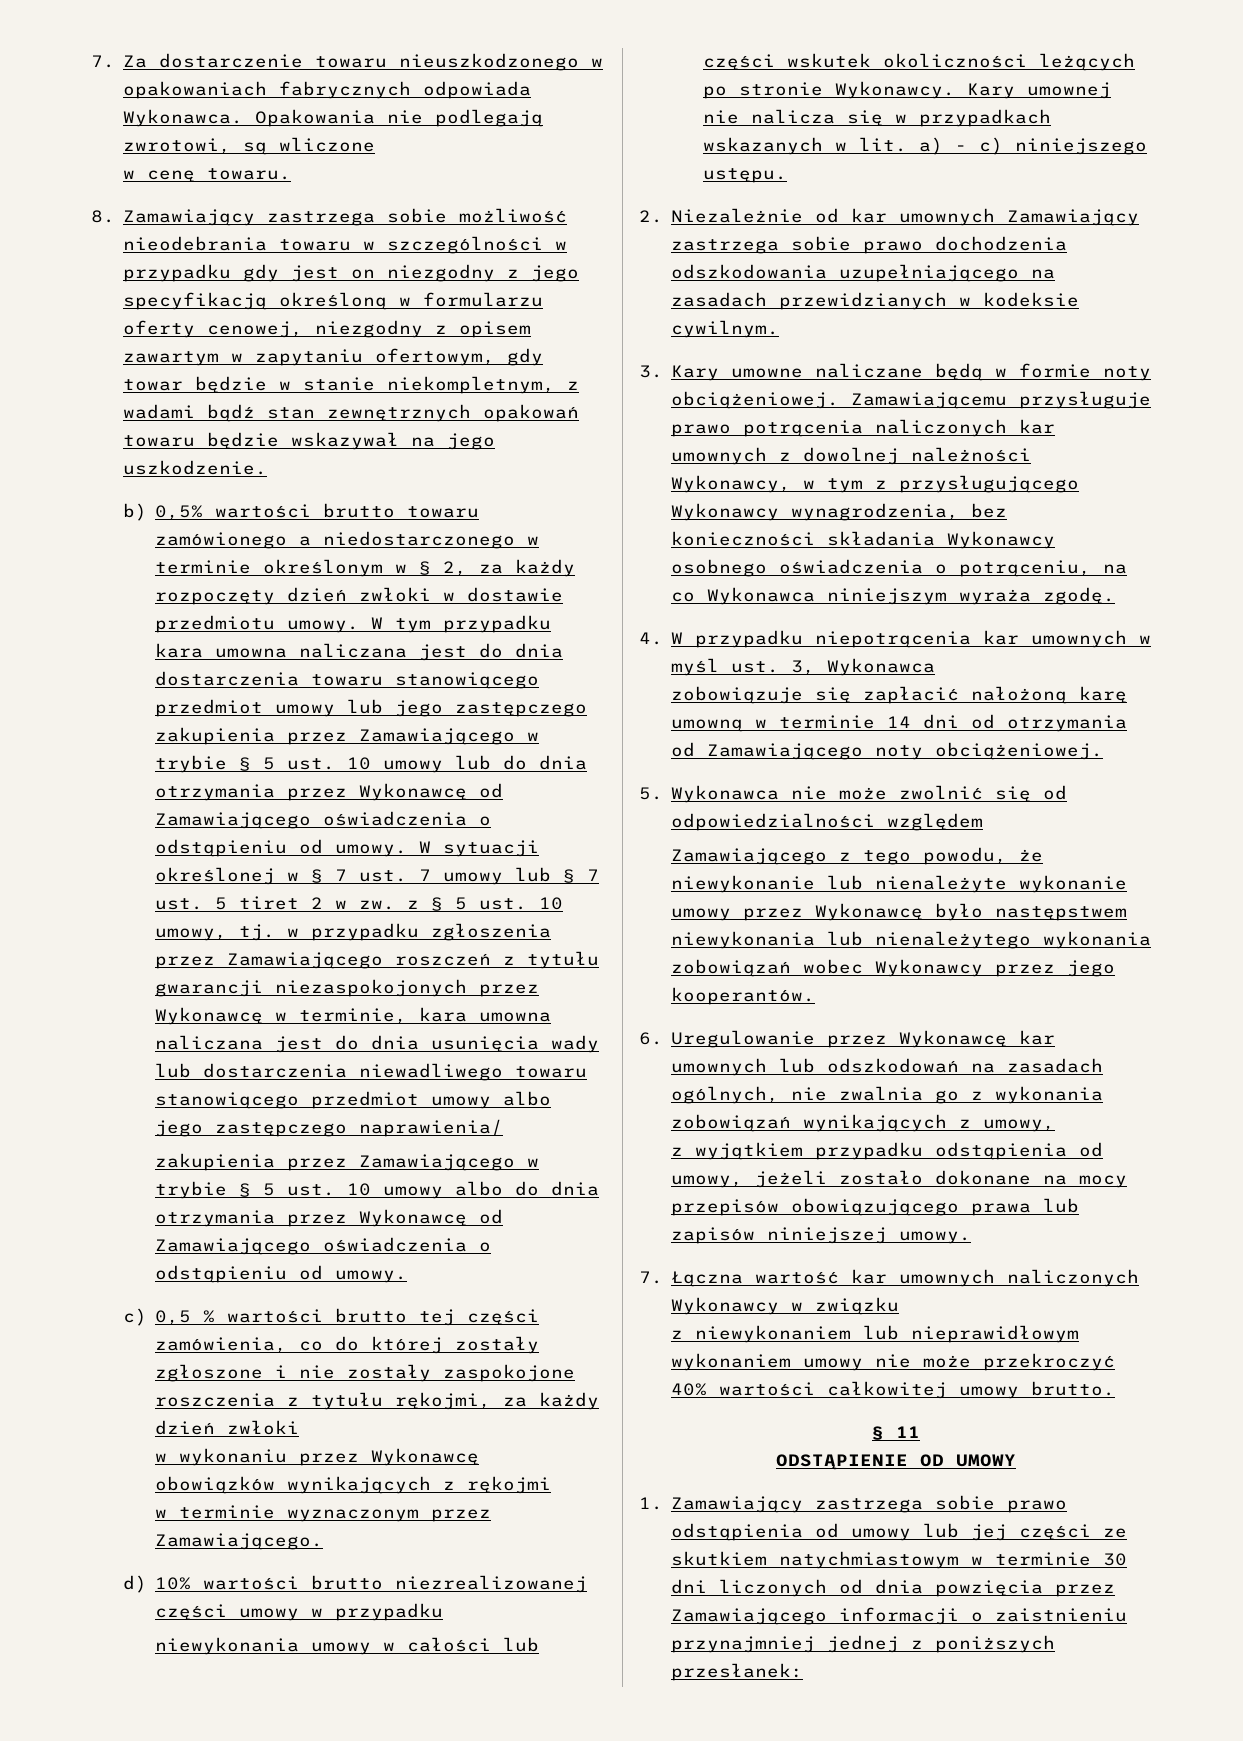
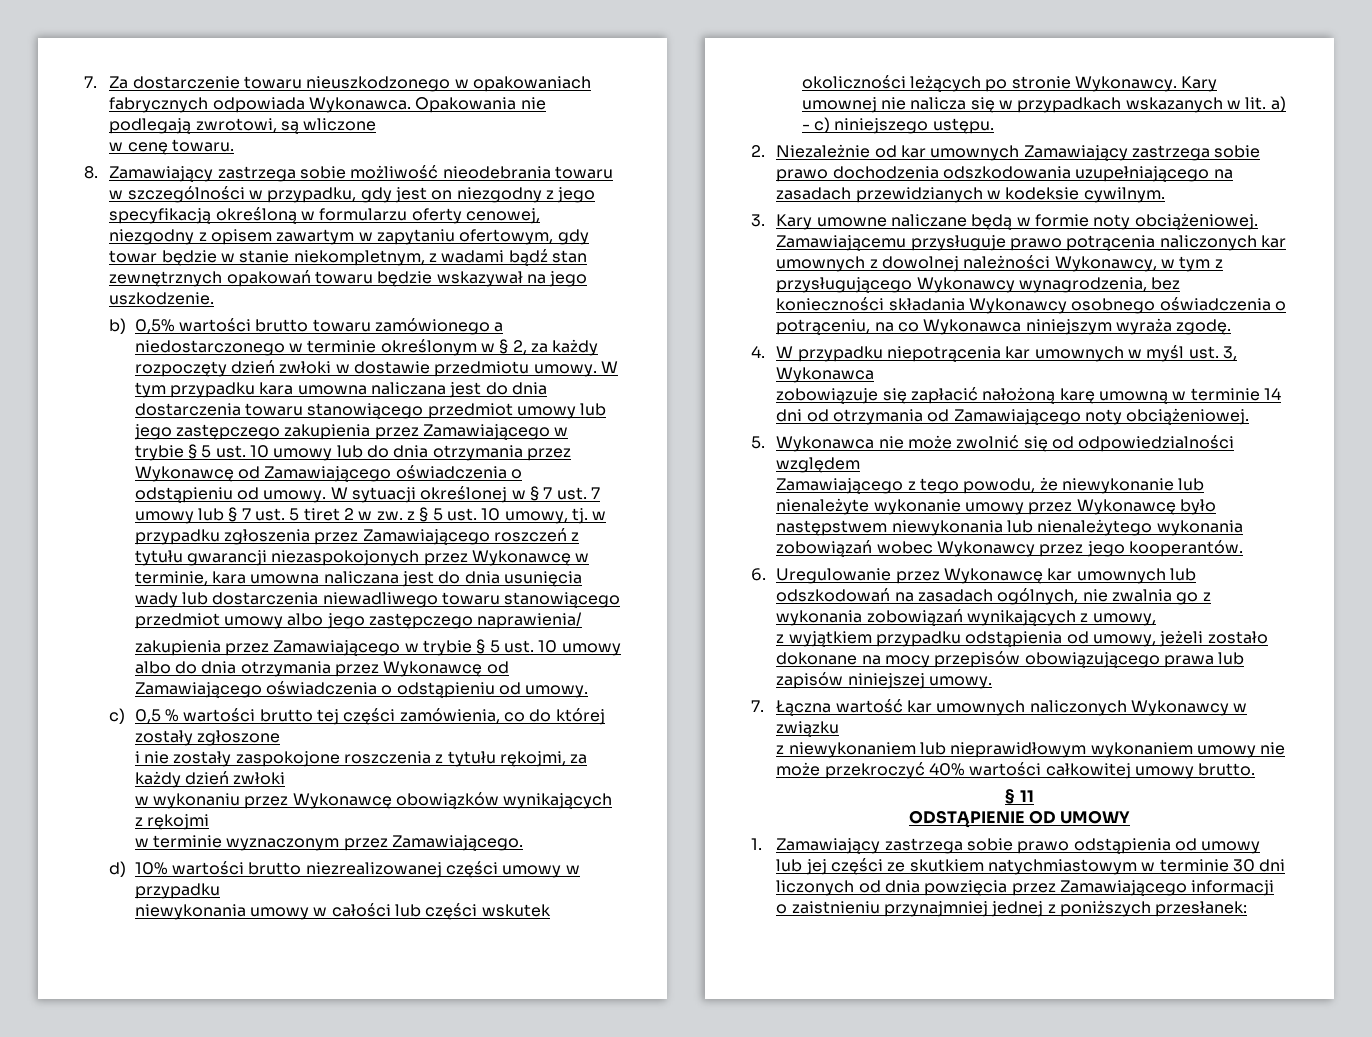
- 8. Zamawiający zastrzega sobie możliwość nieodebrania towaru w szczególności w przypadku gdy jest on niezgodny z jego specyfikacją określoną w formularzu oferty cenowej, niezgodny z opisem zawartym w zapytaniu ofertowym, gdy towar będzie w stanie niekompletnym, z wadami bądź stan zewnętrznych opakowań towaru będzie wskazywał na jego uszkodzenie.
+ 8. Zamawiający zastrzega sobie możliwość nieodebrania towaru w szczególności w przypadku, gdy jest on niezgodny z jego specyfikacją określoną w formularzu oferty cenowej, niezgodny z opisem zawartym w zapytaniu ofertowym, gdy towar będzie w stanie niekompletnym, z wadami bądź stan zewnętrznych opakowań towaru będzie wskazywał na jego uszkodzenie.
- c) 0,5 % wartości brutto tej części zamówienia, co do której zostały zgłoszone i nie zostały zaspokojone roszczenia z tytułu rękojmi, za każdy dzień zwłoki
+ c) 0,5 % wartości brutto tej części zamówienia, co do której zostały zgłoszone
+ i nie zostały zaspokojone roszczenia z tytułu rękojmi, za każdy dzień zwłoki

